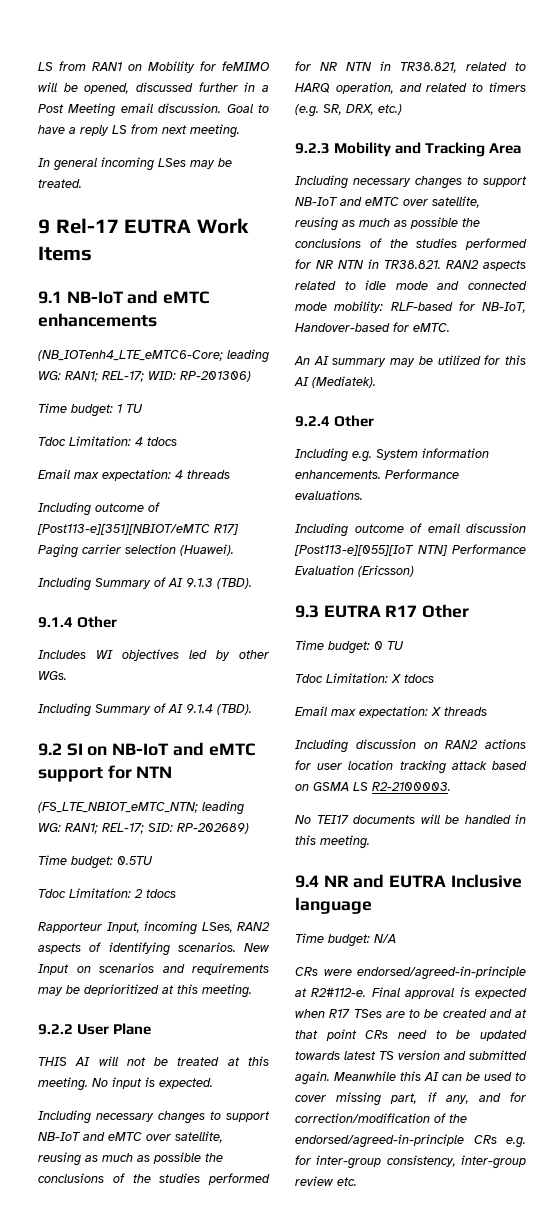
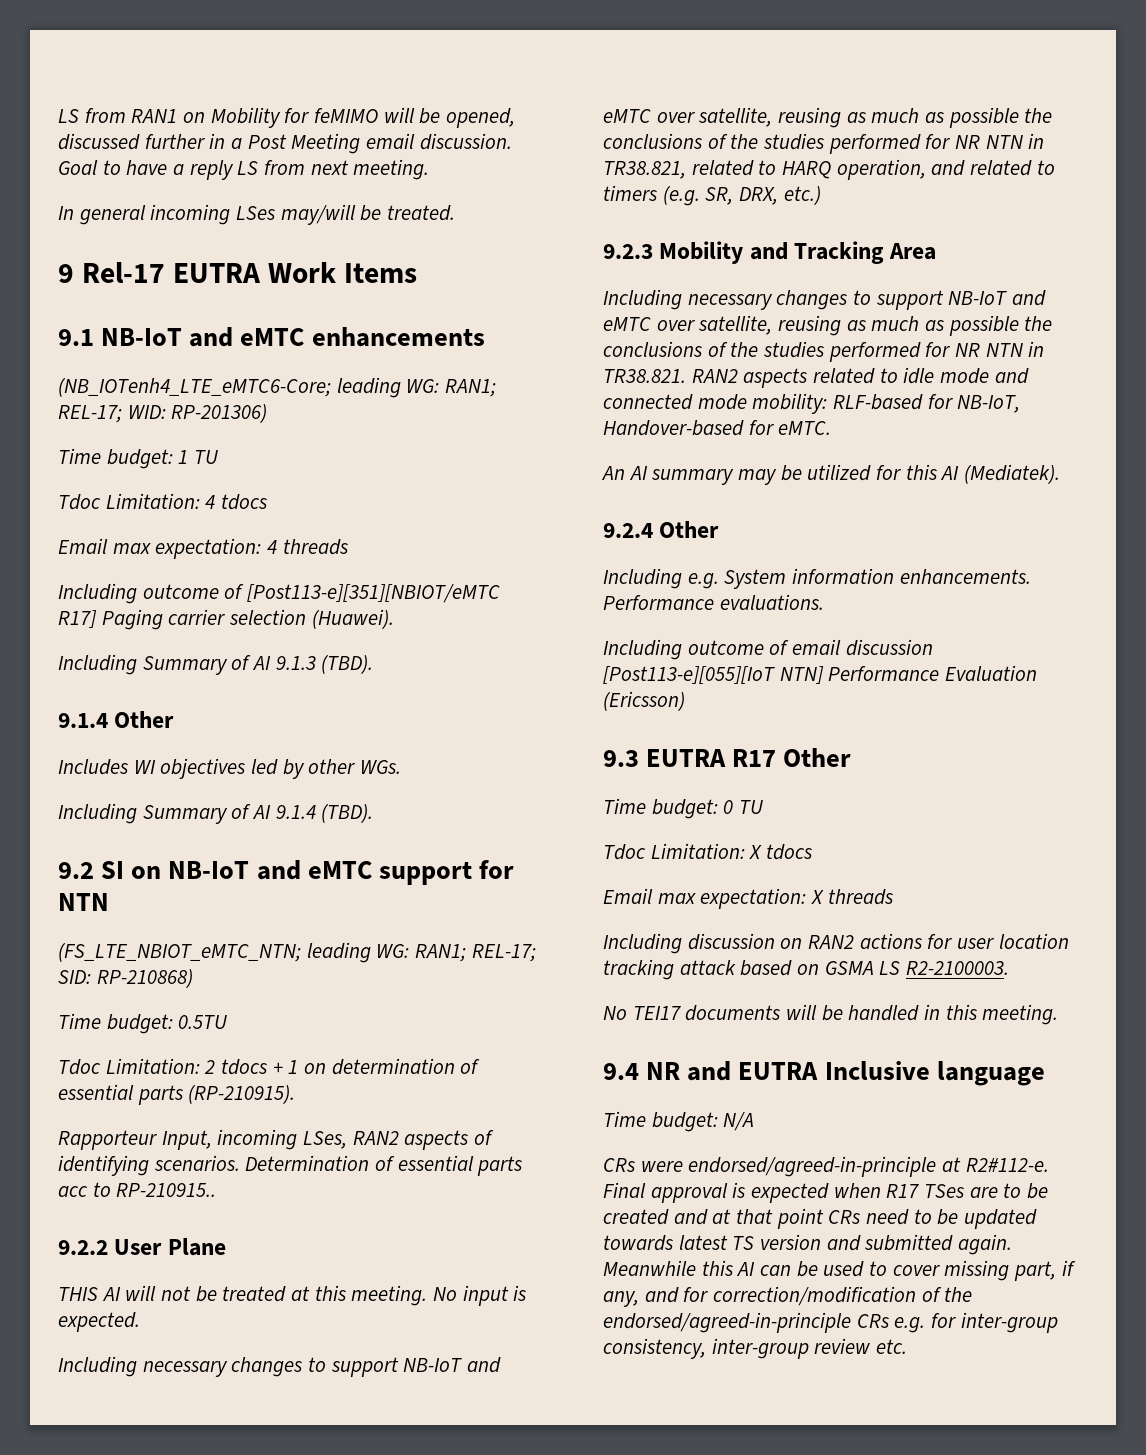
- In general incoming LSes may be treated.
+ In general incoming LSes may/will be treated.
- (FS_LTE_NBIOT_eMTC_NTN; leading WG: RAN1; REL-17; SID: RP-202689)
+ (FS_LTE_NBIOT_eMTC_NTN; leading WG: RAN1; REL-17; SID: RP-210868)
- Tdoc Limitation: 2 tdocs
+ Tdoc Limitation: 2 tdocs + 1 on determination of essential parts (RP-210915).
- New Input on scenarios and requirements may be deprioritized at this meeting.
+ Determination of essential parts acc to RP-210915..

